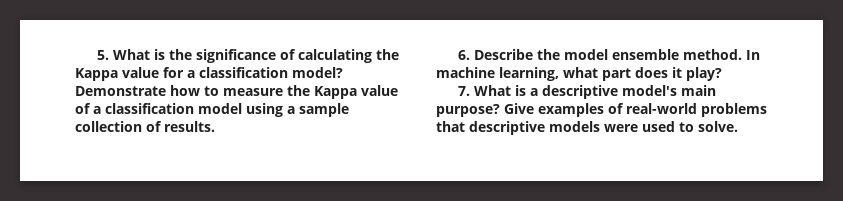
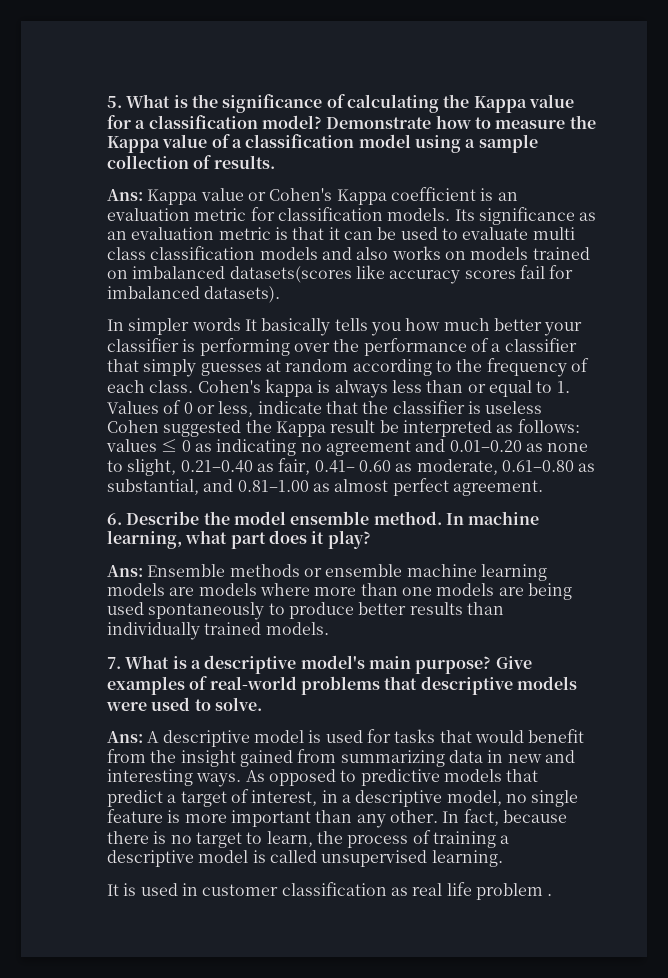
+ Ans: Kappa value or Cohen's Kappa coefficient is an evaluation metric for classification models. Its significance as an evaluation metric is that it can be used to evaluate multi class classification models and also works on models trained on imbalanced datasets(scores like accuracy scores fail for imbalanced datasets).
+ In simpler words It basically tells you how much better your classifier is performing over the performance of a classifier that simply guesses at random according to the frequency of each class. Cohen's kappa is always less than or equal to 1. Values of 0 or less, indicate that the classifier is useless Cohen suggested the Kappa result be interpreted as follows: values ≤ 0 as indicating no agreement and 0.01–0.20 as none to slight, 0.21–0.40 as fair, 0.41– 0.60 as moderate, 0.61–0.80 as substantial, and 0.81–1.00 as almost perfect agreement.
+ Ans: Ensemble methods or ensemble machine learning models are models where more than one models are being used spontaneously to produce better results than individually trained models.
+ Ans: A descriptive model is used for tasks that would benefit from the insight gained from summarizing data in new and interesting ways. As opposed to predictive models that predict a target of interest, in a descriptive model, no single feature is more important than any other. In fact, because there is no target to learn, the process of training a descriptive model is called unsupervised learning.
+ It is used in customer classification as real life problem .

